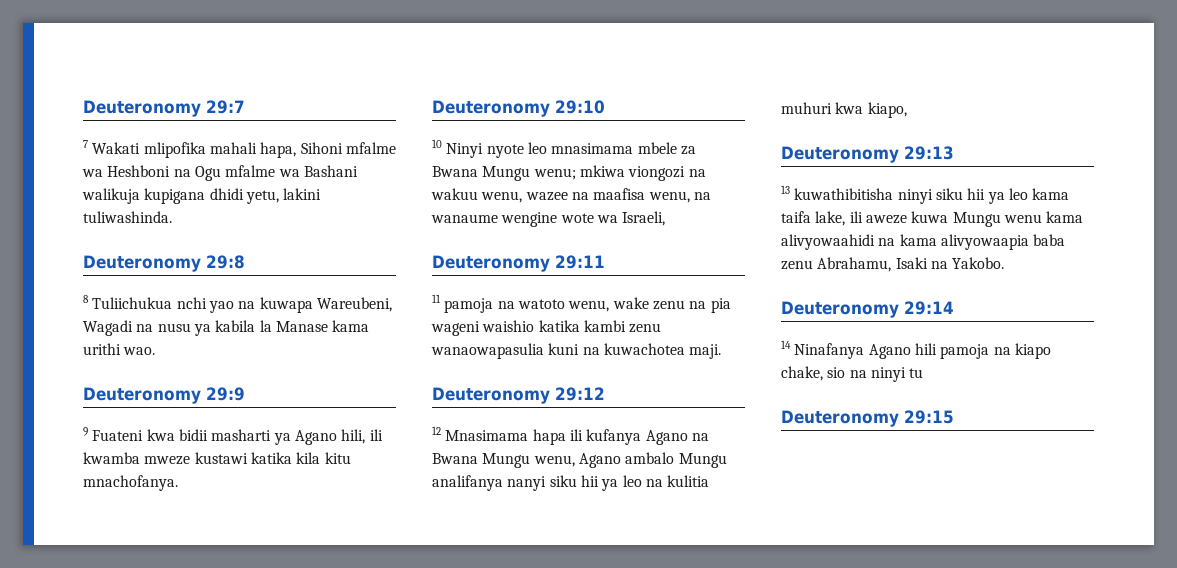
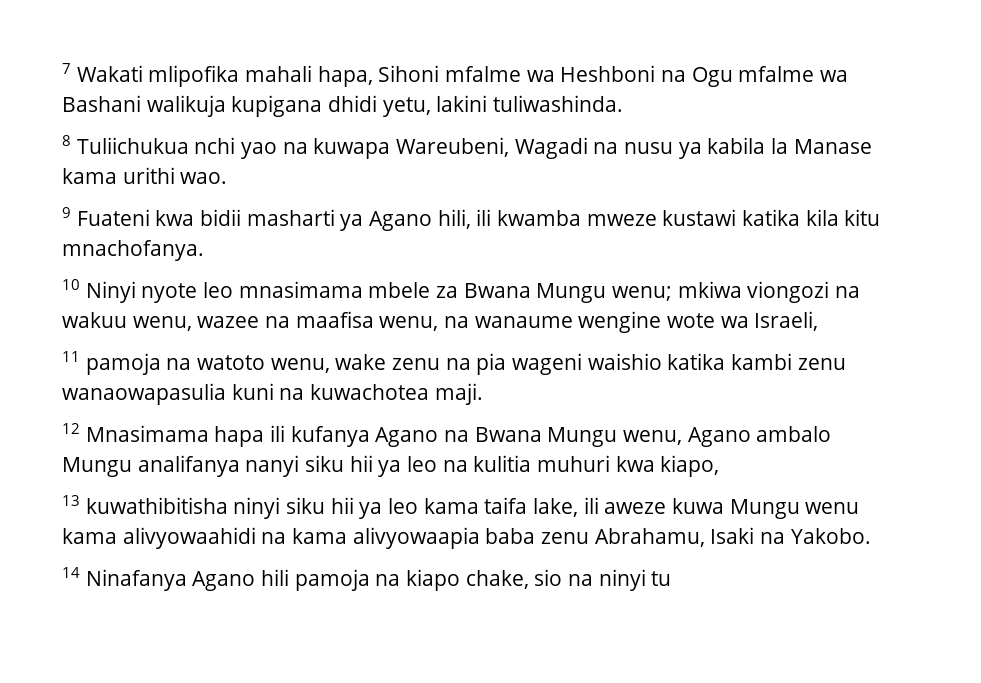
- Deuteronomy 29:7
- Deuteronomy 29:8
- Deuteronomy 29:9
- Deuteronomy 29:10
- Deuteronomy 29:11
- Deuteronomy 29:12
- Deuteronomy 29:13
- Deuteronomy 29:14
- Deuteronomy 29:15

